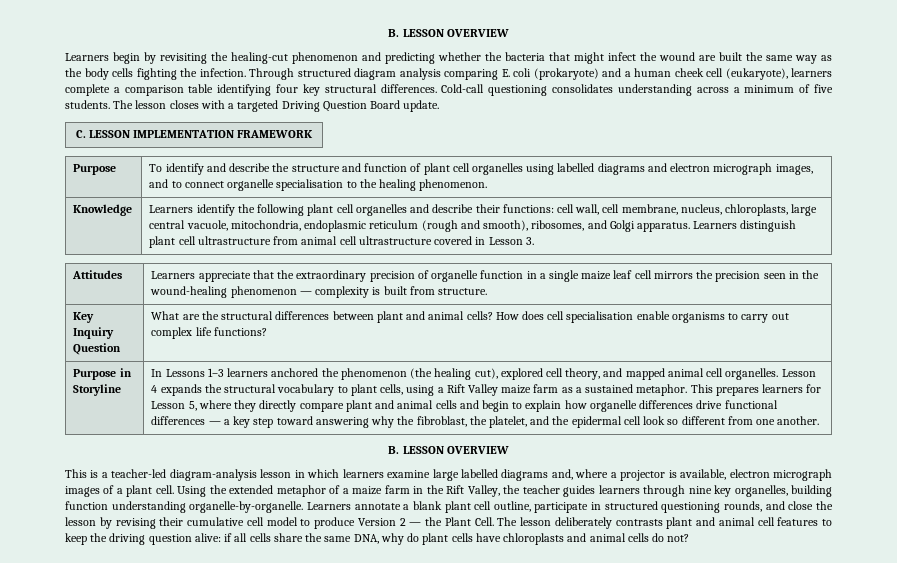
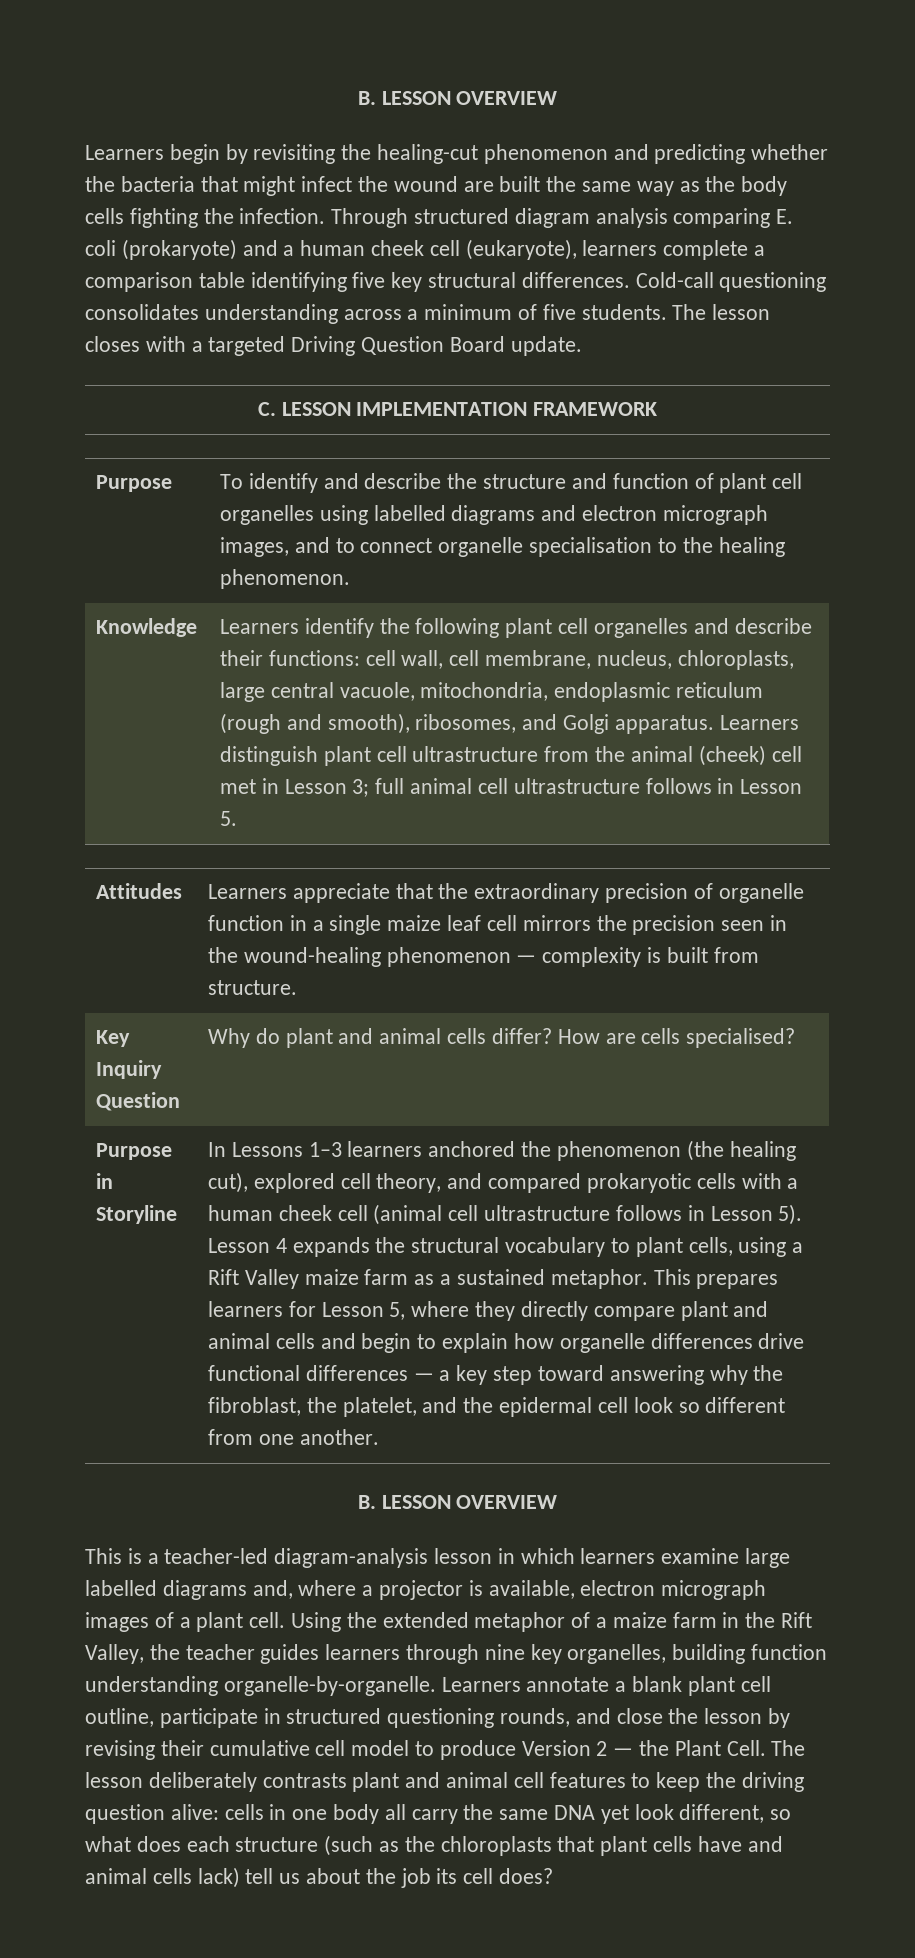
- Through structured diagram analysis comparing E. coli (prokaryote) and a human cheek cell (eukaryote), learners complete a comparison table identifying four key structural differences.
+ Through structured diagram analysis comparing E. coli (prokaryote) and a human cheek cell (eukaryote), learners complete a comparison table identifying five key structural differences.
- Learners distinguish plant cell ultrastructure from animal cell ultrastructure covered in Lesson 3.
+ Learners distinguish plant cell ultrastructure from the animal (cheek) cell met in Lesson 3; full animal cell ultrastructure follows in Lesson 5.
- Key Inquiry Question | What are the structural differences between plant and animal cells? How does cell specialisation enable organisms to carry out complex life functions?
+ Key Inquiry Question | Why do plant and animal cells differ? How are cells specialised?
- In Lessons 1–3 learners anchored the phenomenon (the healing cut), explored cell theory, and mapped animal cell organelles.
+ In Lessons 1–3 learners anchored the phenomenon (the healing cut), explored cell theory, and compared prokaryotic cells with a human cheek cell (animal cell ultrastructure follows in Lesson 5).
- The lesson deliberately contrasts plant and animal cell features to keep the driving question alive: if all cells share the same DNA, why do plant cells have chloroplasts and animal cells do not?
+ The lesson deliberately contrasts plant and animal cell features to keep the driving question alive: cells in one body all carry the same DNA yet look different, so what does each structure (such as the chloroplasts that plant cells have and animal cells lack) tell us about the job its cell does?

